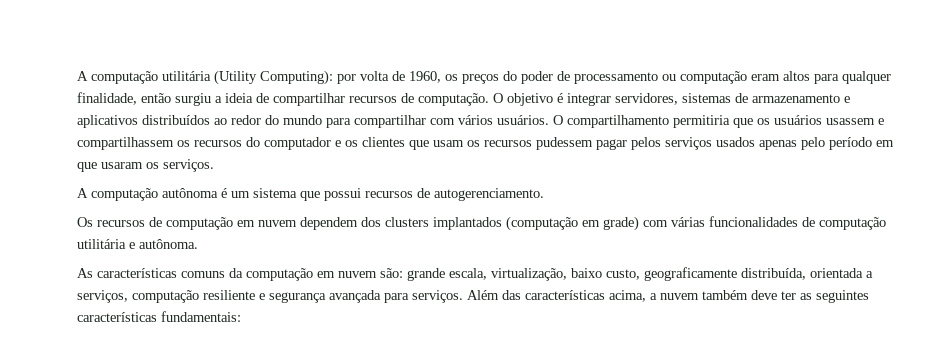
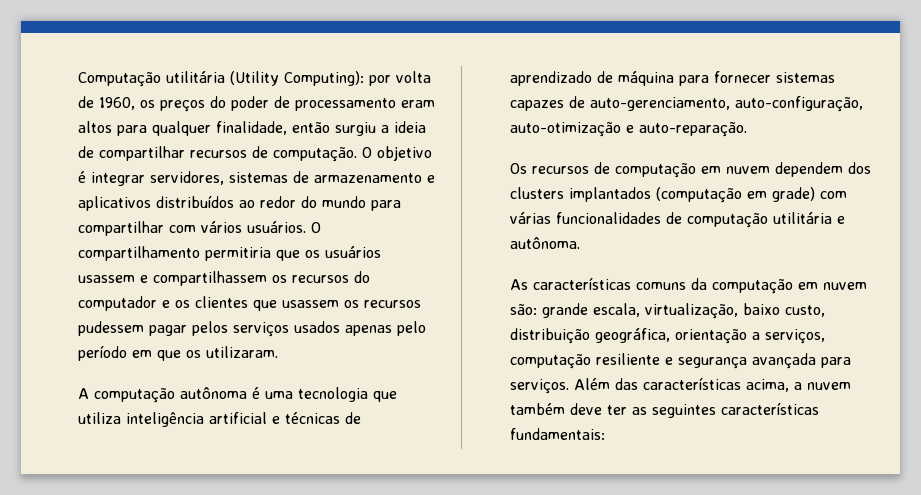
- A computação utilitária (Utility Computing): por volta de 1960, os preços do poder de processamento ou computação eram altos para qualquer finalidade, então surgiu a ideia de compartilhar recursos de computação.
+ Computação utilitária (Utility Computing): por volta de 1960, os preços do poder de processamento eram altos para qualquer finalidade, então surgiu a ideia de compartilhar recursos de computação.
- O compartilhamento permitiria que os usuários usassem e compartilhassem os recursos do computador e os clientes que usam os recursos pudessem pagar pelos serviços usados apenas pelo período em que usaram os serviços.
+ O compartilhamento permitiria que os usuários usassem e compartilhassem os recursos do computador e os clientes que usassem os recursos pudessem pagar pelos serviços usados apenas pelo período em que os utilizaram.
- A computação autônoma é um sistema que possui recursos de autogerenciamento.
+ A computação autônoma é uma tecnologia que utiliza inteligência artificial e técnicas de aprendizado de máquina para fornecer sistemas capazes de auto-gerenciamento, auto-configuração, auto-otimização e auto-reparação.
- As características comuns da computação em nuvem são: grande escala, virtualização, baixo custo, geograficamente distribuída, orientada a serviços, computação resiliente e segurança avançada para serviços.
+ As características comuns da computação em nuvem são: grande escala, virtualização, baixo custo, distribuição geográfica, orientação a serviços, computação resiliente e segurança avançada para serviços.

